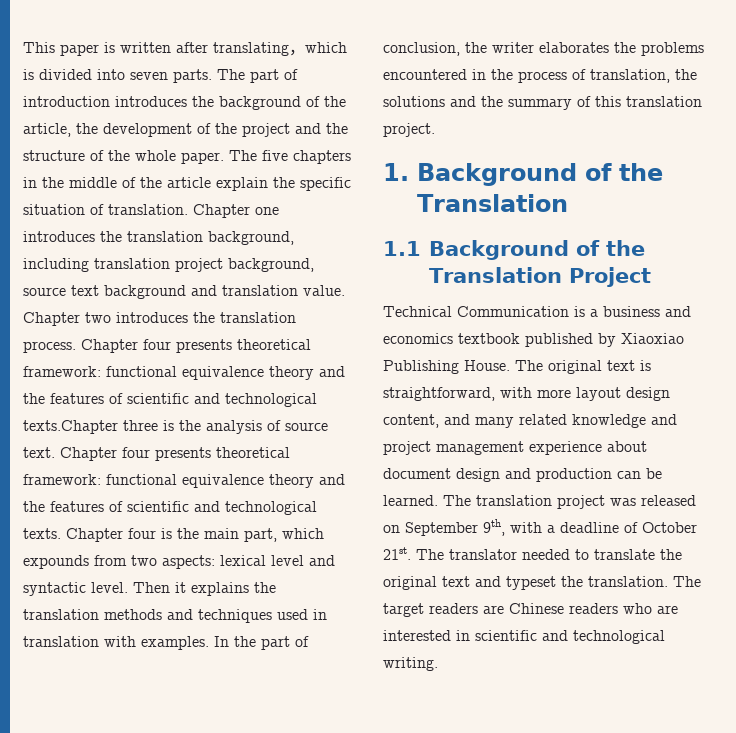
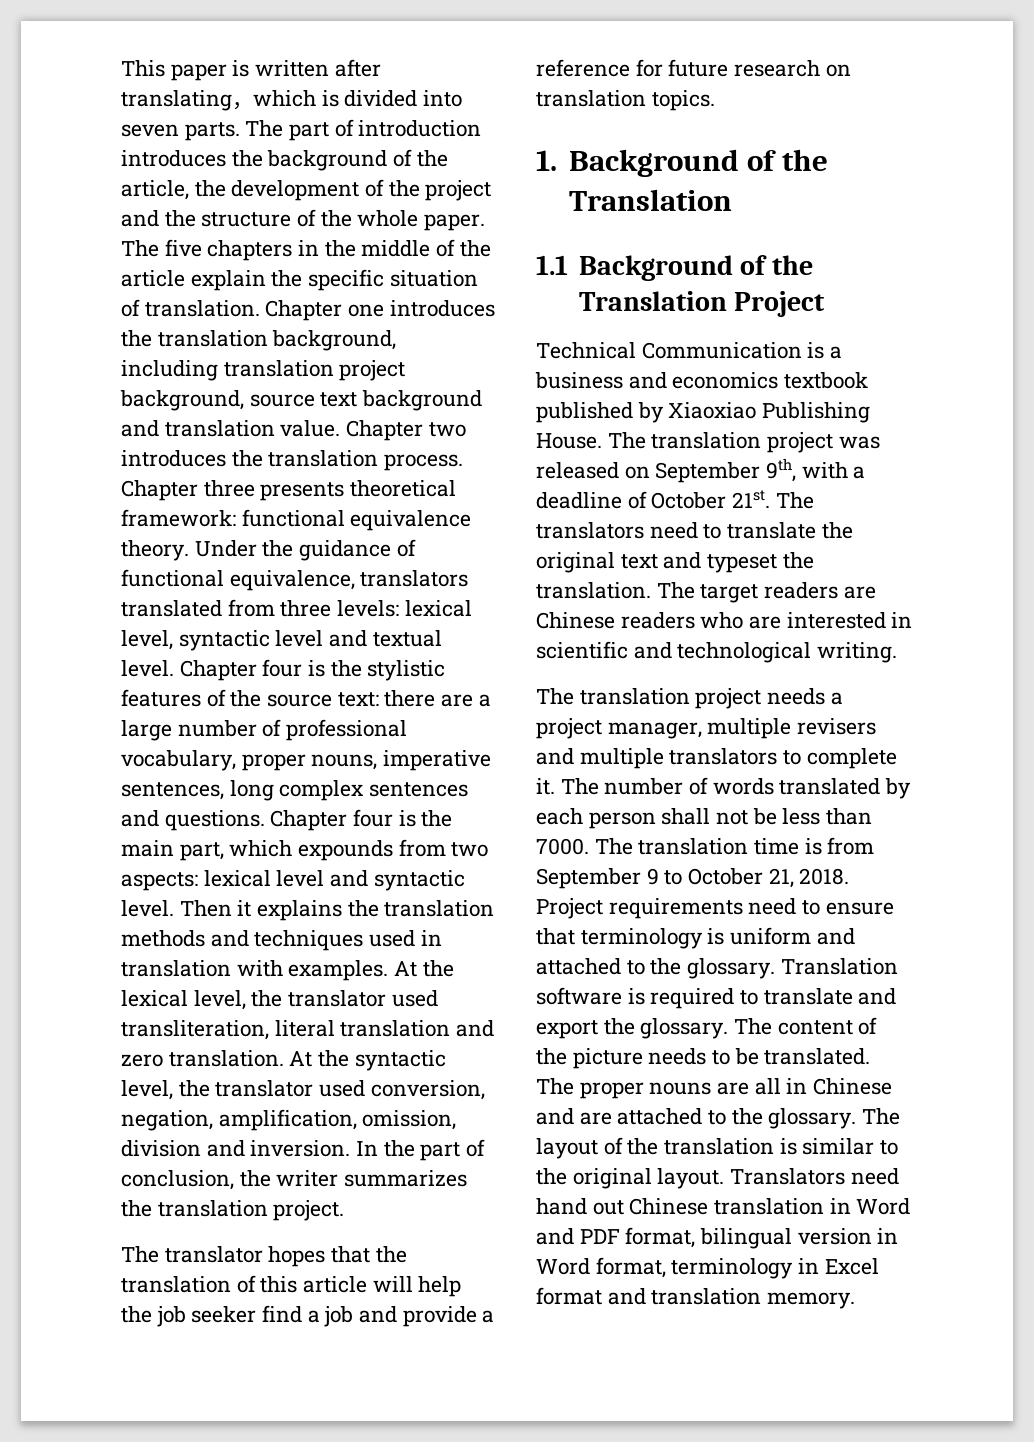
- Chapter four presents theoretical framework: functional equivalence theory and the features of scientific and technological texts.Chapter three is the analysis of source text. Chapter four presents theoretical framework: functional equivalence theory and the features of scientific and technological texts.
+ Chapter three presents theoretical framework: functional equivalence theory. Under the guidance of functional equivalence, translators translated from three levels: lexical level, syntactic level and textual level. Chapter four is the stylistic features of the source text: there are a large number of professional vocabulary, proper nouns, imperative sentences, long complex sentences and questions.
+ At the lexical level, the translator used transliteration, literal translation and zero translation. At the syntactic level, the translator used conversion, negation, amplification, omission, division and inversion.
- In the part of conclusion, the writer elaborates the problems encountered in the process of translation, the solutions and the summary of this translation project.
+ In the part of conclusion, the writer summarizes the translation project.
+ The translator hopes that the translation of this article will help the job seeker find a job and provide a reference for future research on translation topics.
- The original text is straightforward, with more layout design content, and many related knowledge and project management experience about document design and production can be learned. The translation project was released on September 9th, with a deadline of October 21st.
+ The translation project was released on September 9th, with a deadline of October 21st.
- The translator needed to translate the original text and typeset the translation.
+ The translators need to translate the original text and typeset the translation.
+ The translation project needs a project manager, multiple revisers and multiple translators to complete it. The number of words translated by each person shall not be less than 7000. The translation time is from September 9 to October 21, 2018. Project requirements need to ensure that terminology is uniform and attached to the glossary. Translation software is required to translate and export the glossary. The content of the picture needs to be translated. The proper nouns are all in Chinese and are attached to the glossary. The layout of the translation is similar to the original layout. Translators need hand out Chinese translation in Word and PDF format, bilingual version in Word format, terminology in Excel format and translation memory.

